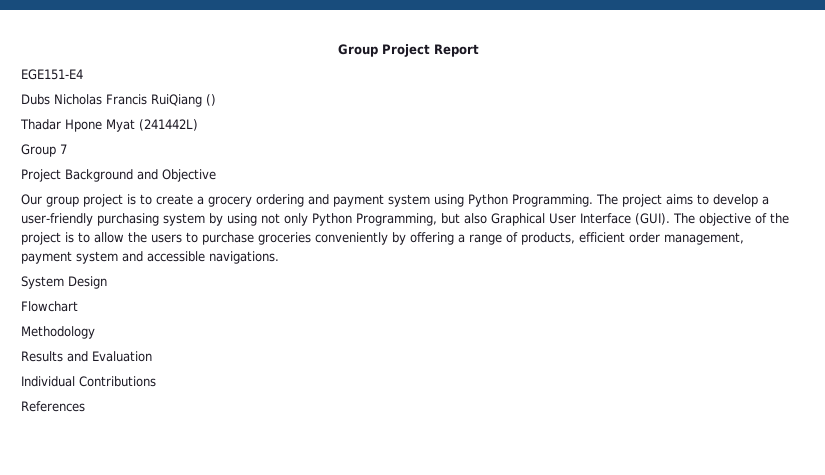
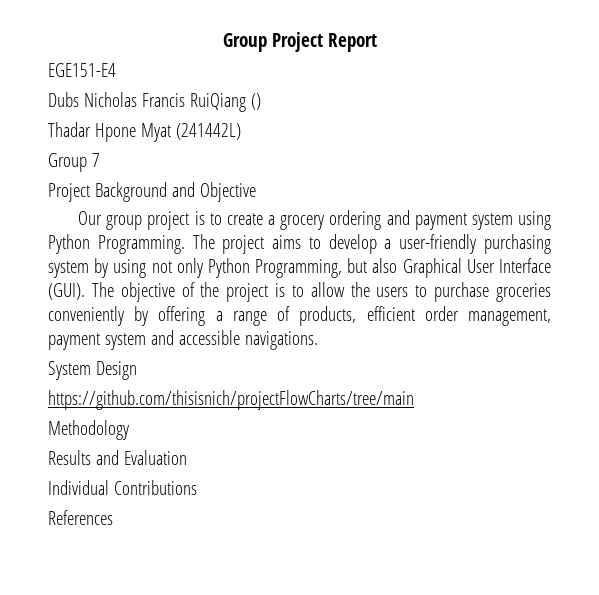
- Flowchart
+ https://github.com/thisisnich/projectFlowCharts/tree/main

